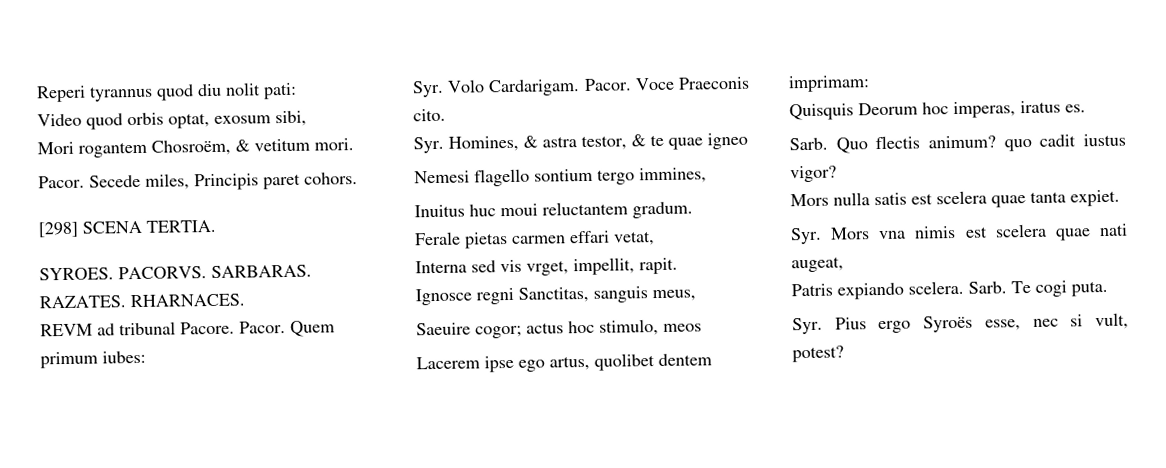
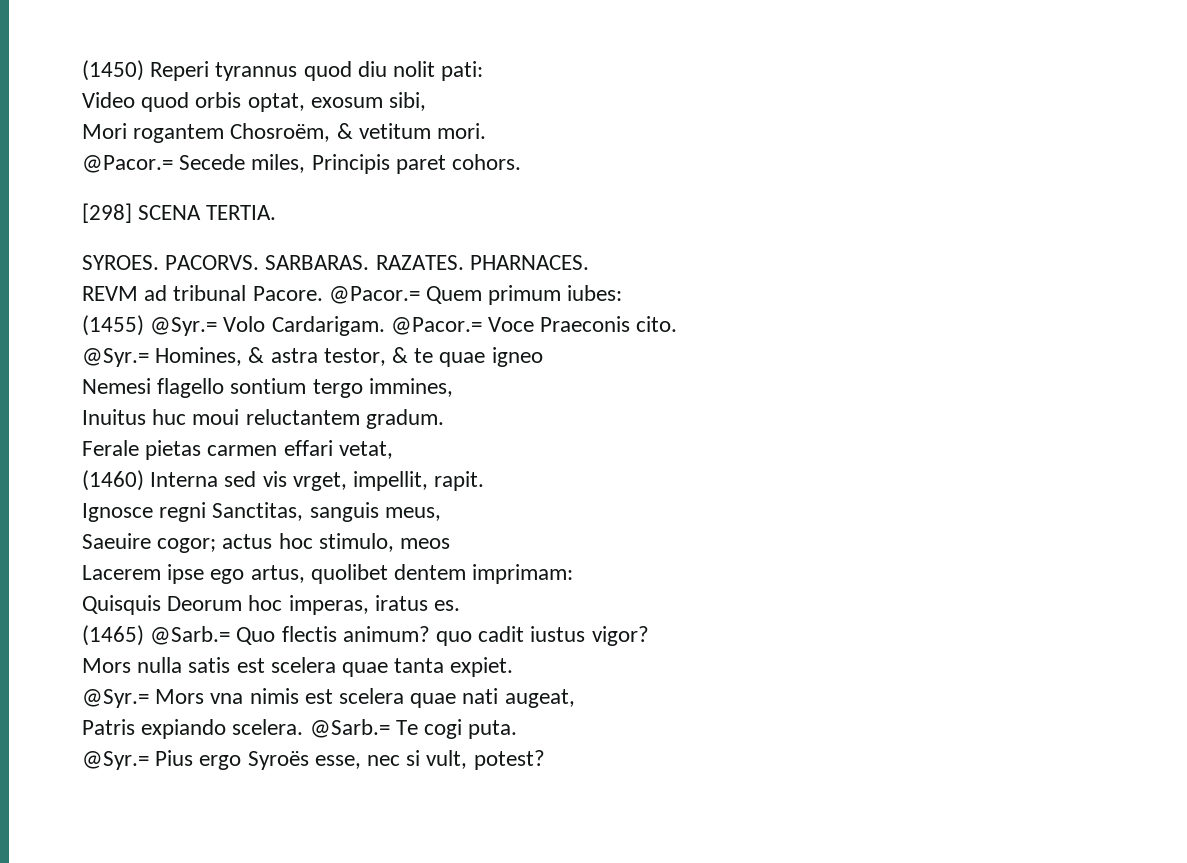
- Reperi tyrannus quod diu nolit pati:
+ (1450) Reperi tyrannus quod diu nolit pati:
- Pacor. Secede miles, Principis paret cohors.
+ @Pacor.= Secede miles, Principis paret cohors.
- RHARNACES.
+ PHARNACES.
- Pacor. Quem primum iubes:
+ @Pacor.= Quem primum iubes:
- Syr. Volo Cardarigam.
+ (1455) @Syr.= Volo Cardarigam.
- Pacor. Voce Praeconis cito.
+ @Pacor.= Voce Praeconis cito.
- Syr. Homines, & astra testor, & te quae igneo
+ @Syr.= Homines, & astra testor, & te quae igneo
- Interna sed vis vrget, impellit, rapit.
+ (1460) Interna sed vis vrget, impellit, rapit.
- Sarb. Quo flectis animum? quo cadit iustus vigor?
+ (1465) @Sarb.= Quo flectis animum? quo cadit iustus vigor?
- Syr. Mors vna nimis est scelera quae nati augeat,
+ @Syr.= Mors vna nimis est scelera quae nati augeat,
- Sarb. Te cogi puta.
+ @Sarb.= Te cogi puta.
- Syr. Pius ergo Syroës esse, nec si vult, potest?
+ @Syr.= Pius ergo Syroës esse, nec si vult, potest?

